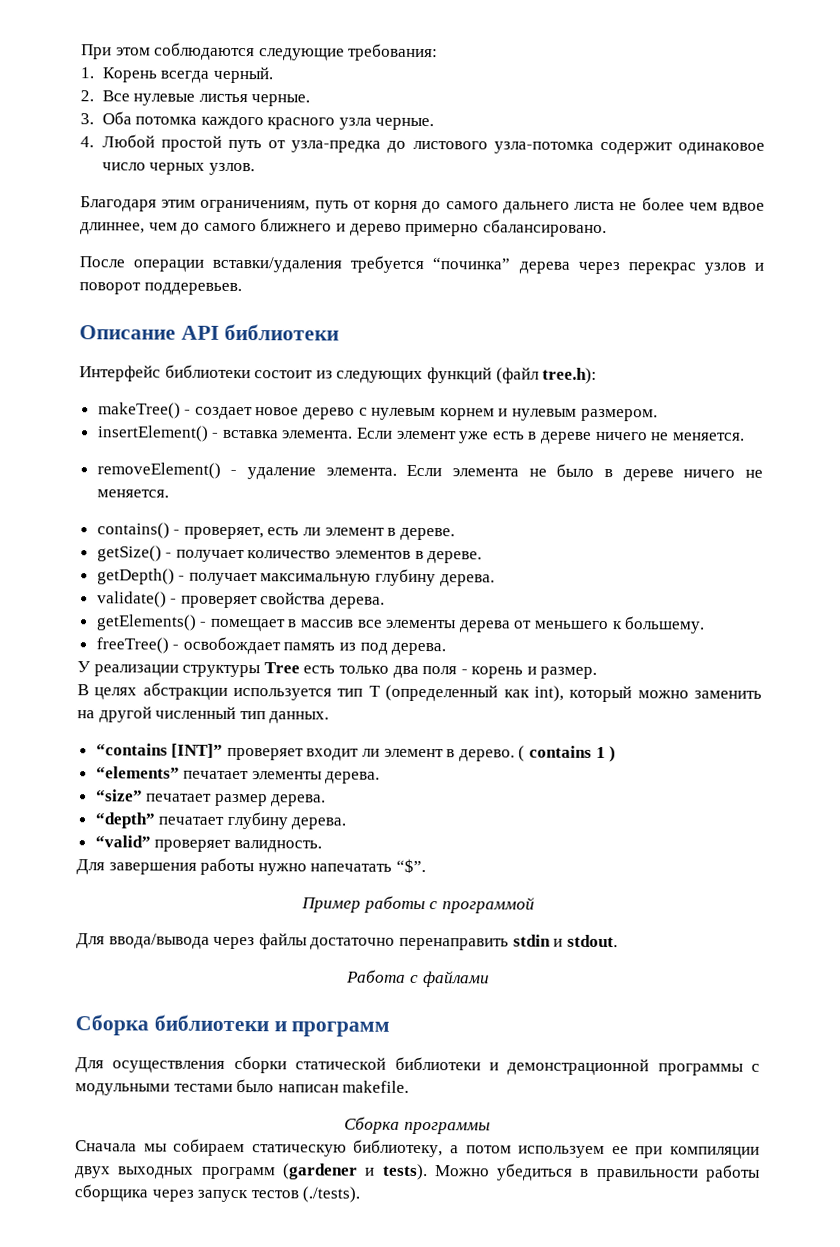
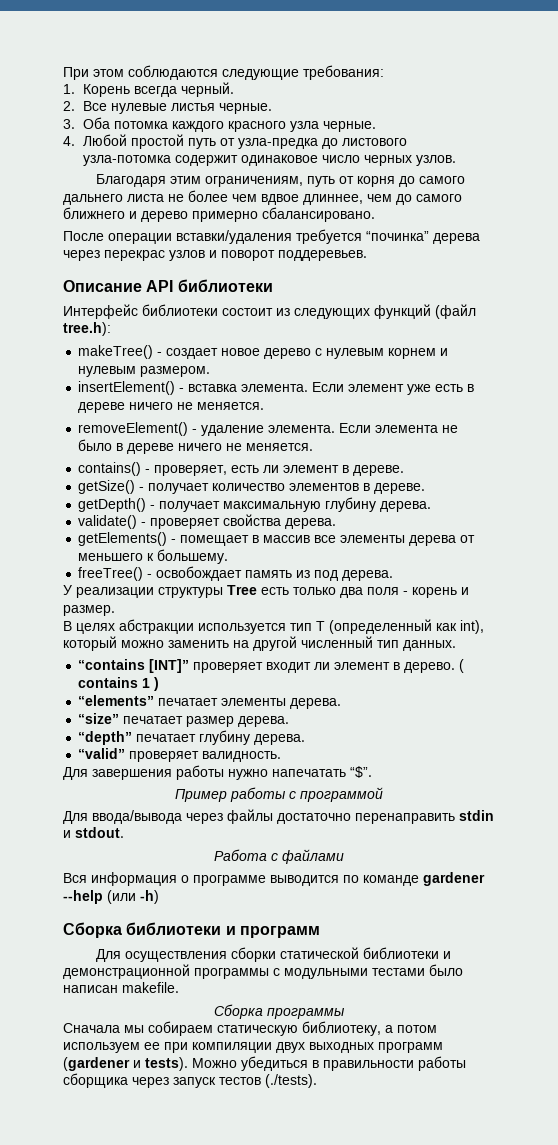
+ Вся информация о программе выводится по команде gardener --help (или -h)

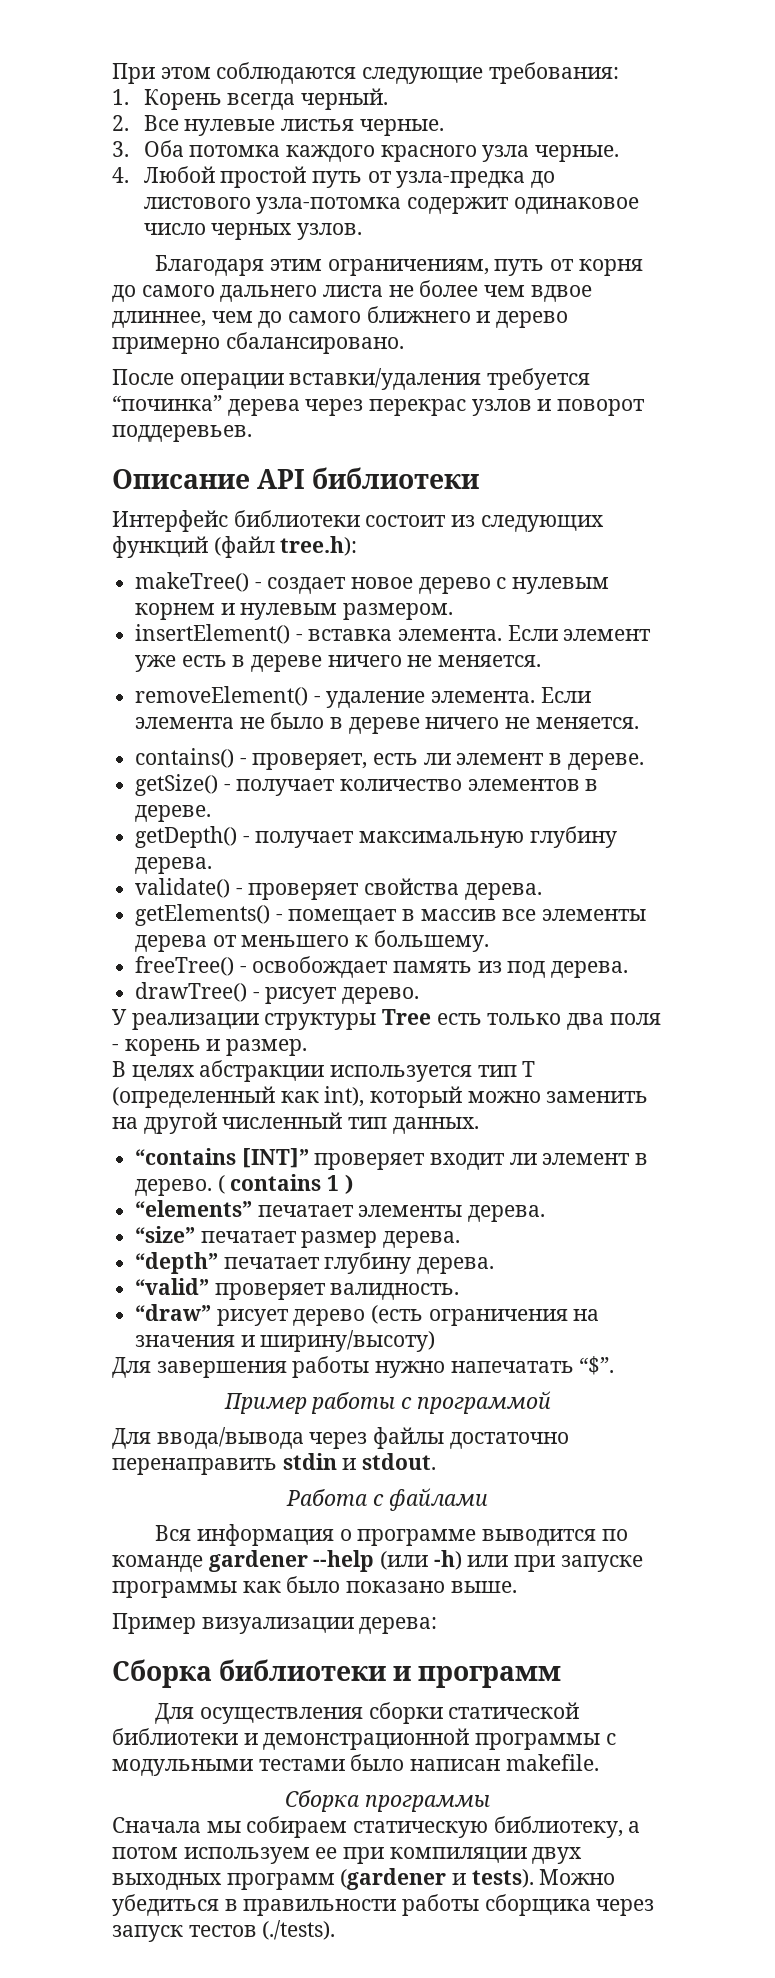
+ drawTree() - рисует дерево.
+ “draw” рисует дерево (есть ограничения на значения и ширину/высоту)
- Вся информация о программе выводится по команде gardener --help (или -h)
+ Вся информация о программе выводится по команде gardener --help (или -h) или при запуске программы как было показано выше.
+ Пример визуализации дерева:

